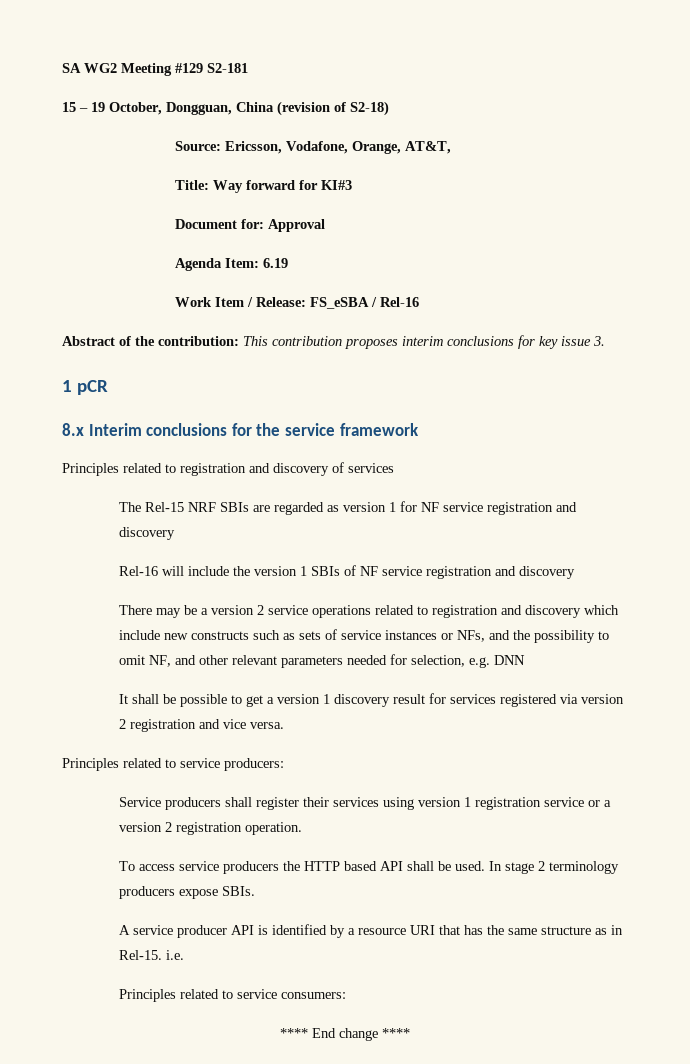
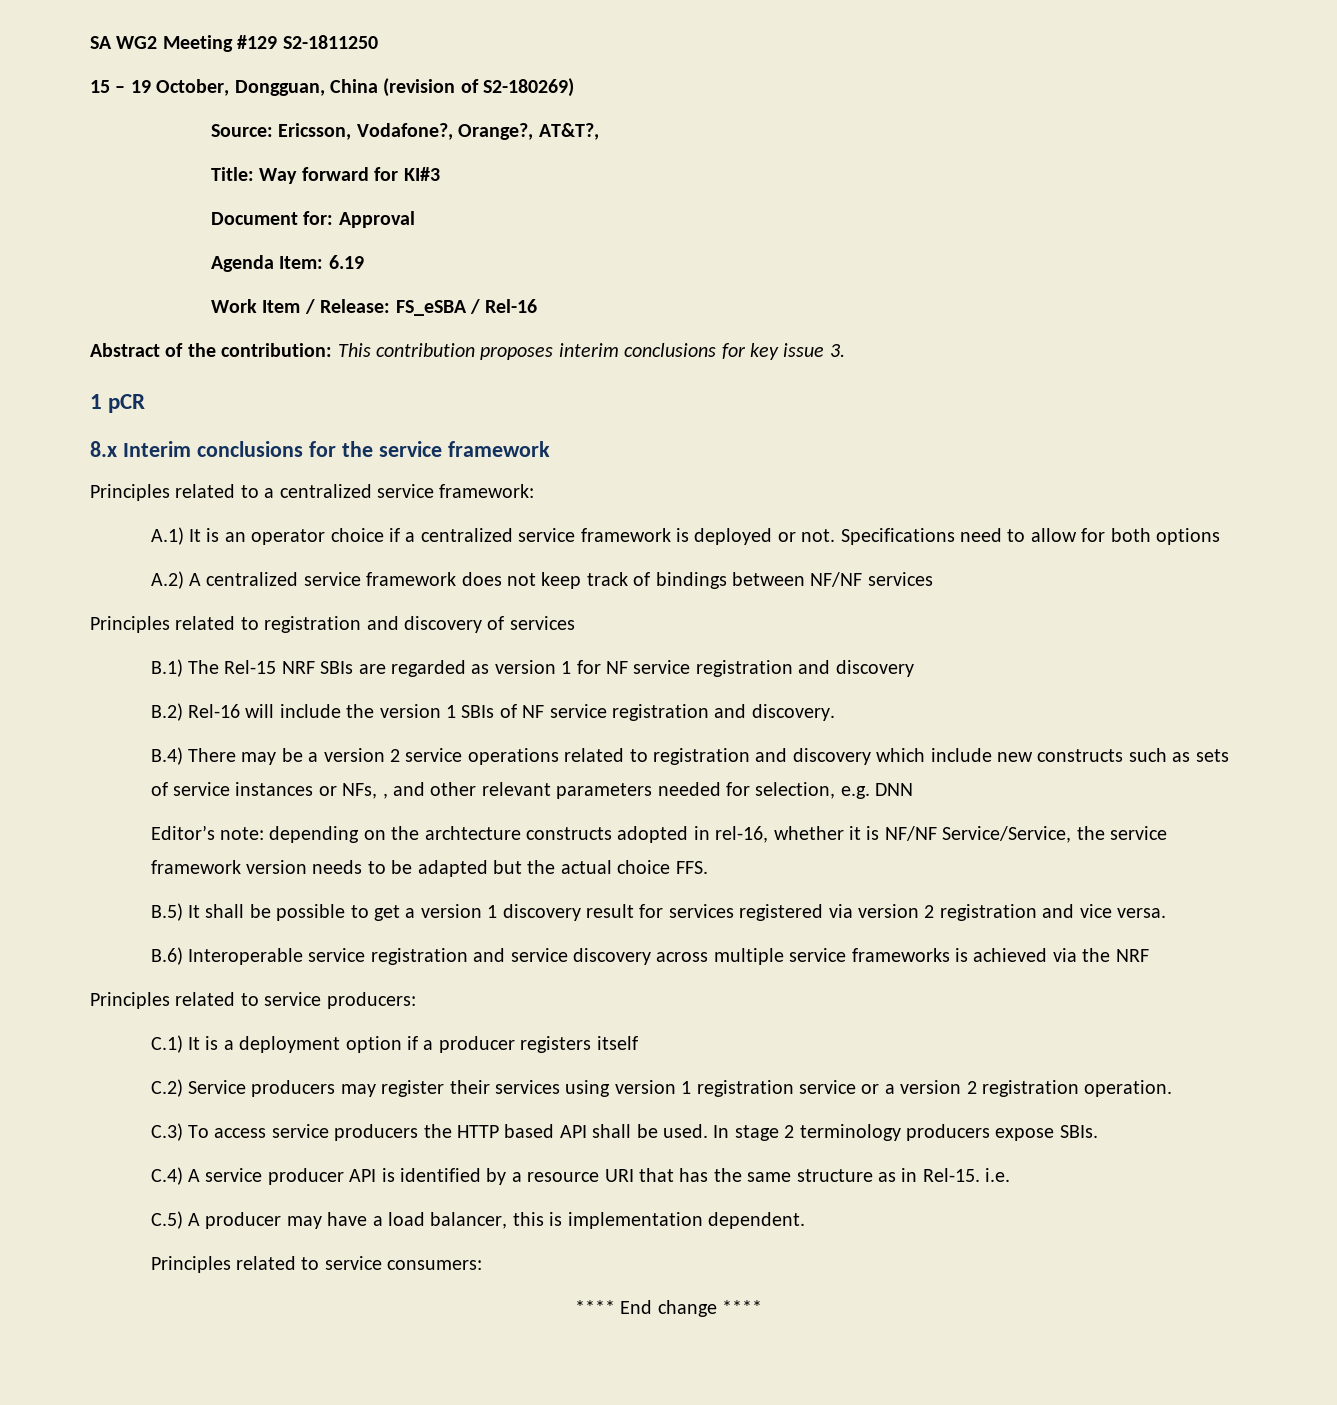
- SA WG2 Meeting #129 S2-181
+ SA WG2 Meeting #129 S2-1811250
- 15 – 19 October, Dongguan, China (revision of S2-18)
+ 15 – 19 October, Dongguan, China (revision of S2-180269)
- Source: Ericsson, Vodafone, Orange, AT&T,
+ Source: Ericsson, Vodafone?, Orange?, AT&T?,
+ Principles related to a centralized service framework:
+ A.1) It is an operator choice if a centralized service framework is deployed or not. Specifications need to allow for both options
+ A.2) A centralized service framework does not keep track of bindings between NF/NF services
- The Rel-15 NRF SBIs are regarded as version 1 for NF service registration and discovery
+ B.1) The Rel-15 NRF SBIs are regarded as version 1 for NF service registration and discovery
- Rel-16 will include the version 1 SBIs of NF service registration and discovery
- There may be a version 2 service operations related to registration and discovery which include new constructs such as sets of service instances or NFs, and the possibility to omit NF, and other relevant parameters needed for selection, e.g. DNN
+ B.2) Rel-16 will include the version 1 SBIs of NF service registration and discovery.
+ B.4) There may be a version 2 service operations related to registration and discovery which include new constructs such as sets of service instances or NFs, , and other relevant parameters needed for selection, e.g. DNN
- It shall be possible to get a version 1 discovery result for services registered via version 2 registration and vice versa.
+ Editor’s note: depending on the archtecture constructs adopted in rel-16, whether it is NF/NF Service/Service, the service framework version needs to be adapted but the actual choice FFS.
+ B.5) It shall be possible to get a version 1 discovery result for services registered via version 2 registration and vice versa.
+ B.6) Interoperable service registration and service discovery across multiple service frameworks is achieved via the NRF
- Service producers shall register their services using version 1 registration service or a version 2 registration operation.
+ C.1) It is a deployment option if a producer registers itself
+ C.2) Service producers may register their services using version 1 registration service or a version 2 registration operation.
- To access service producers the HTTP based API shall be used.
+ C.3) To access service producers the HTTP based API shall be used.
- A service producer API is identified by a resource URI that has the same structure as in Rel-15. i.e.
+ C.4) A service producer API is identified by a resource URI that has the same structure as in Rel-15. i.e.
+ C.5) A producer may have a load balancer, this is implementation dependent.

